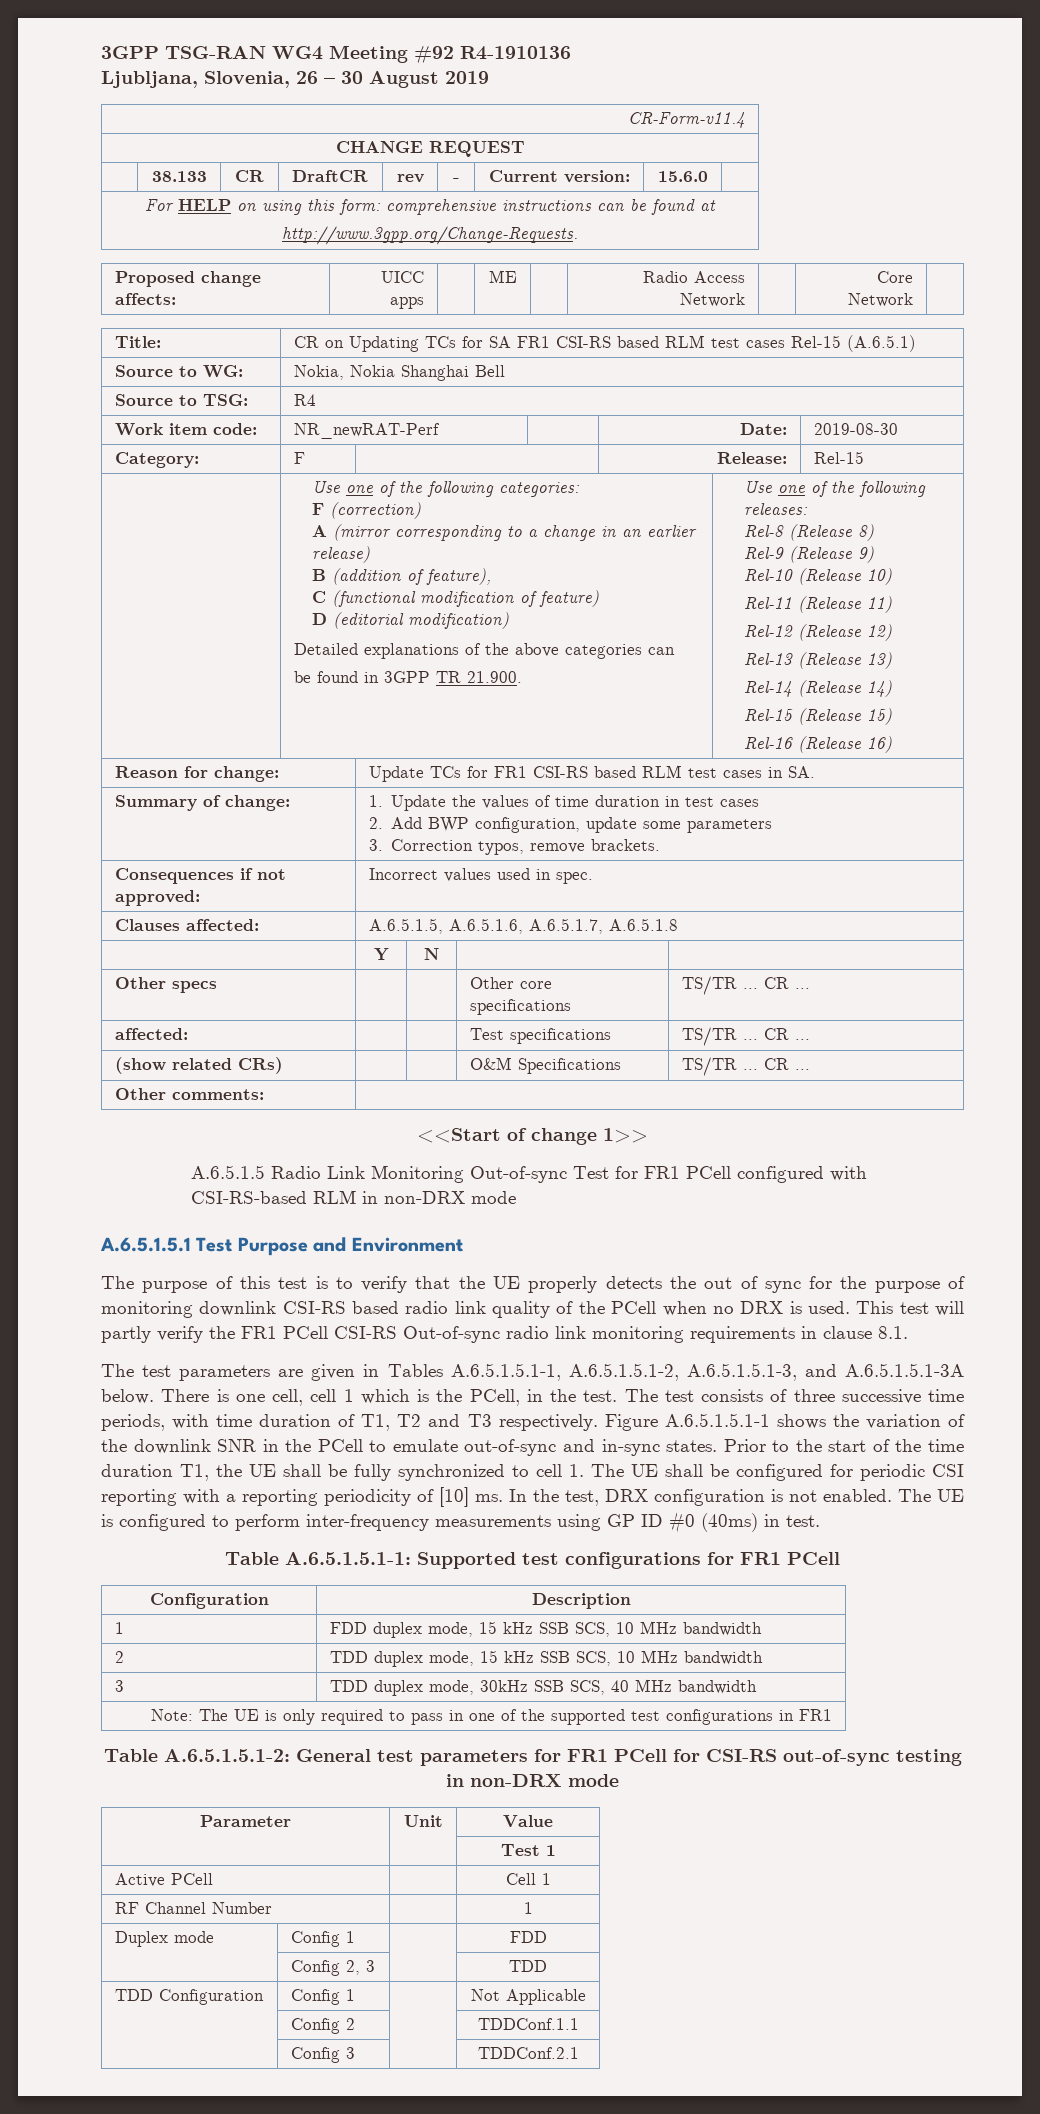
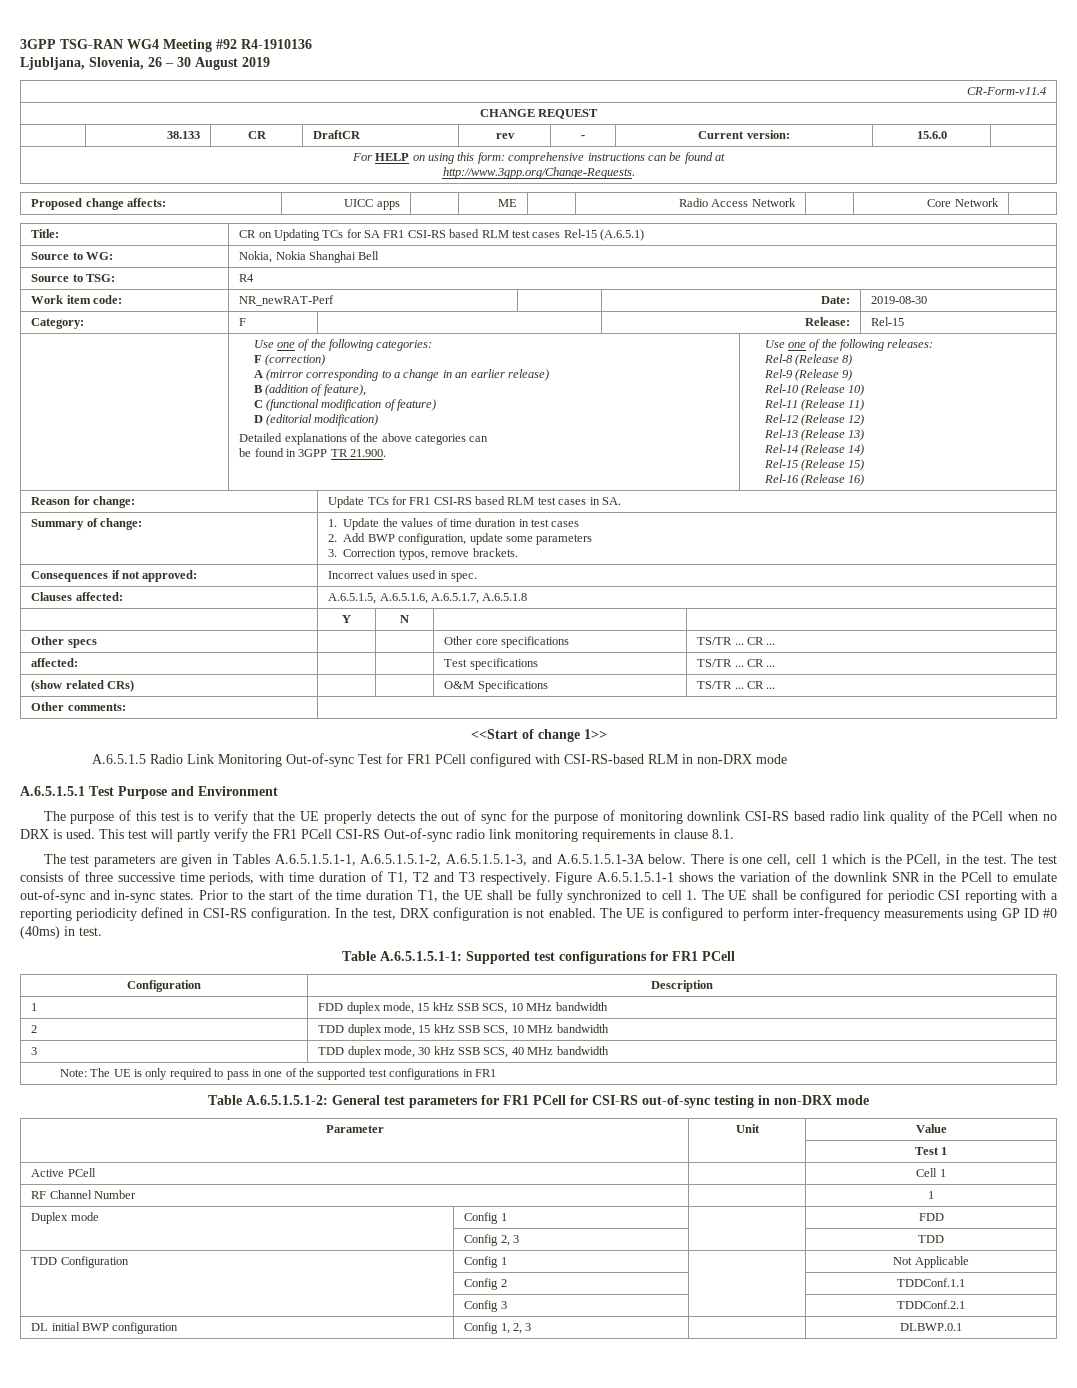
- Prior to the start of the time duration T1, the UE shall be fully synchronized to cell 1. The UE shall be configured for periodic CSI reporting with a reporting periodicity of [10] ms.
+ Prior to the start of the time duration T1, the UE shall be fully synchronized to cell 1. The UE shall be configured for periodic CSI reporting with a reporting periodicity defined in CSI-RS configuration.
- 3 | TDD duplex mode, 30kHz SSB SCS, 40 MHz bandwidth
+ 3 | TDD duplex mode, 30 kHz SSB SCS, 40 MHz bandwidth
+ DL initial BWP configuration | Config 1, 2, 3 | | DLBWP.0.1

